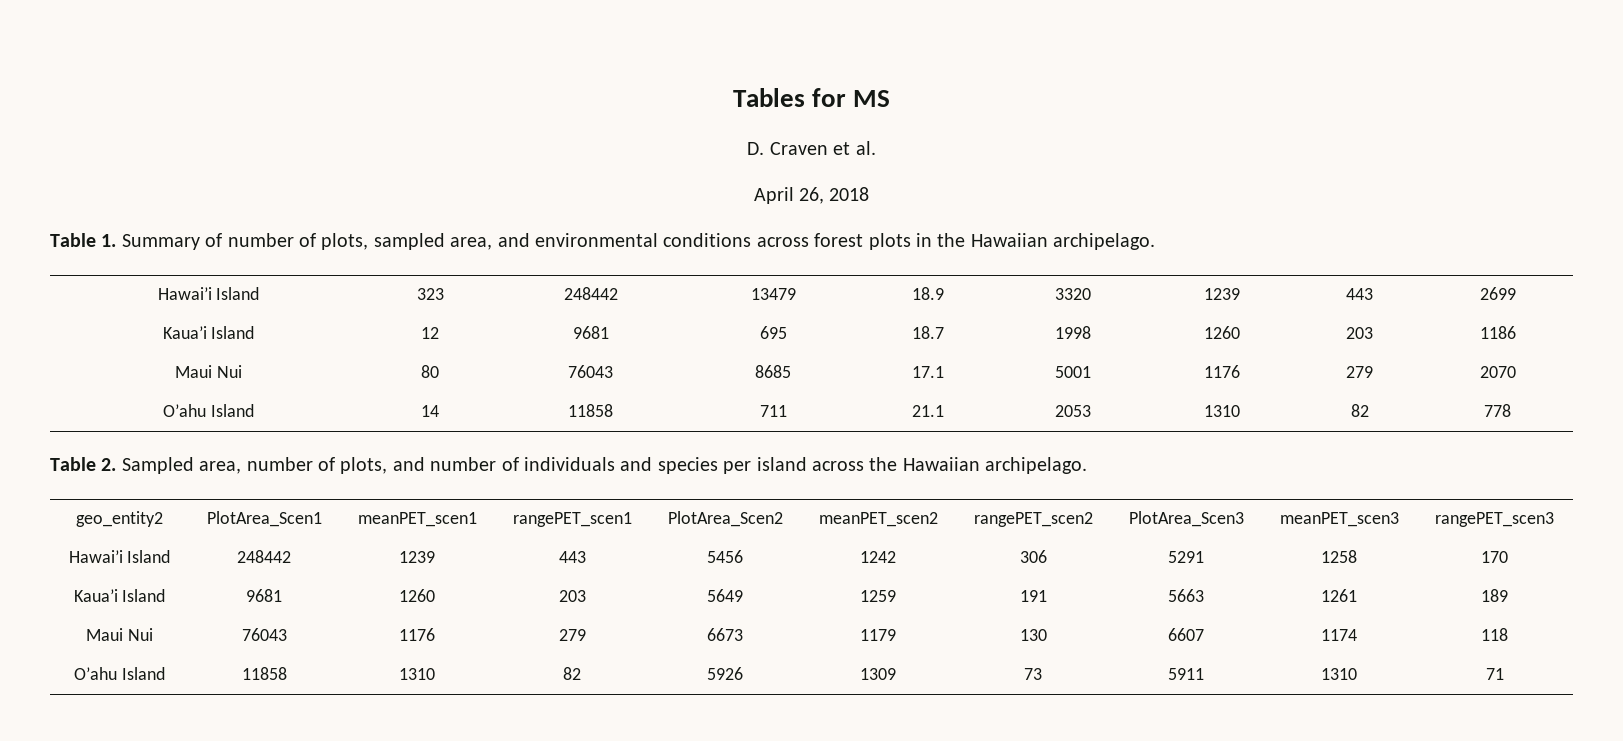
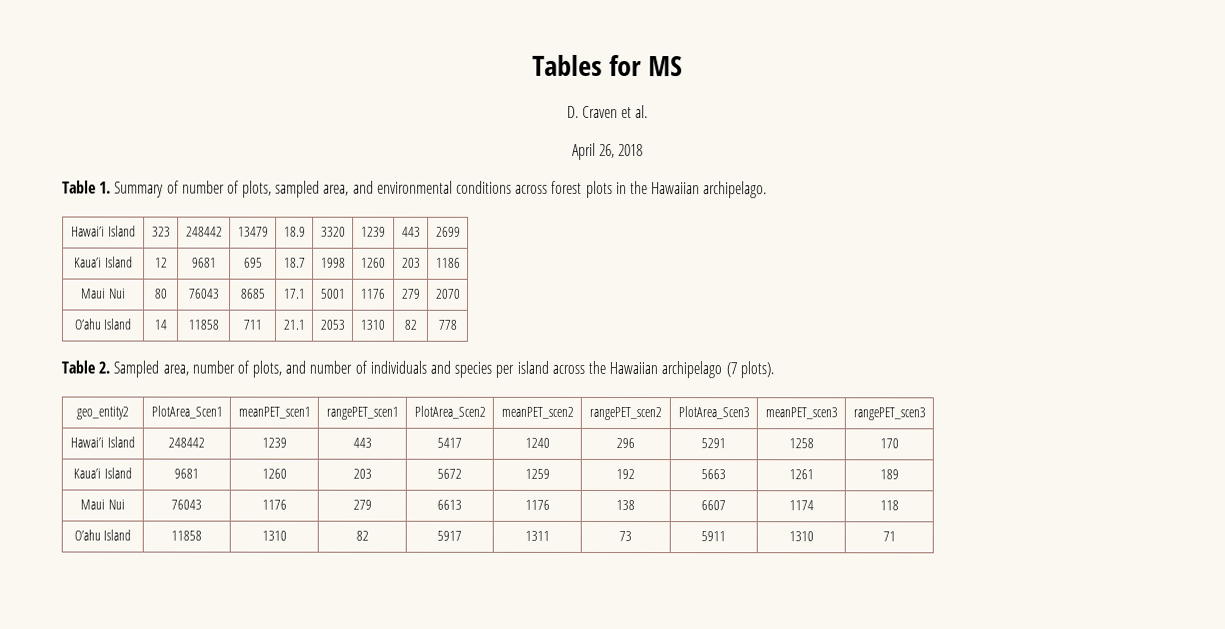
- Table 2. Sampled area, number of plots, and number of individuals and species per island across the Hawaiian archipelago.
+ Table 2. Sampled area, number of plots, and number of individuals and species per island across the Hawaiian archipelago (7 plots).
- Hawai’i Island | 248442 | 1239 | 443 | 5456 | 1242 | 306 | 5291 | 1258 | 170
+ Hawai’i Island | 248442 | 1239 | 443 | 5417 | 1240 | 296 | 5291 | 1258 | 170
- Kaua’i Island | 9681 | 1260 | 203 | 5649 | 1259 | 191 | 5663 | 1261 | 189
+ Kaua’i Island | 9681 | 1260 | 203 | 5672 | 1259 | 192 | 5663 | 1261 | 189
- Maui Nui | 76043 | 1176 | 279 | 6673 | 1179 | 130 | 6607 | 1174 | 118
+ Maui Nui | 76043 | 1176 | 279 | 6613 | 1176 | 138 | 6607 | 1174 | 118
- O’ahu Island | 11858 | 1310 | 82 | 5926 | 1309 | 73 | 5911 | 1310 | 71
+ O’ahu Island | 11858 | 1310 | 82 | 5917 | 1311 | 73 | 5911 | 1310 | 71

